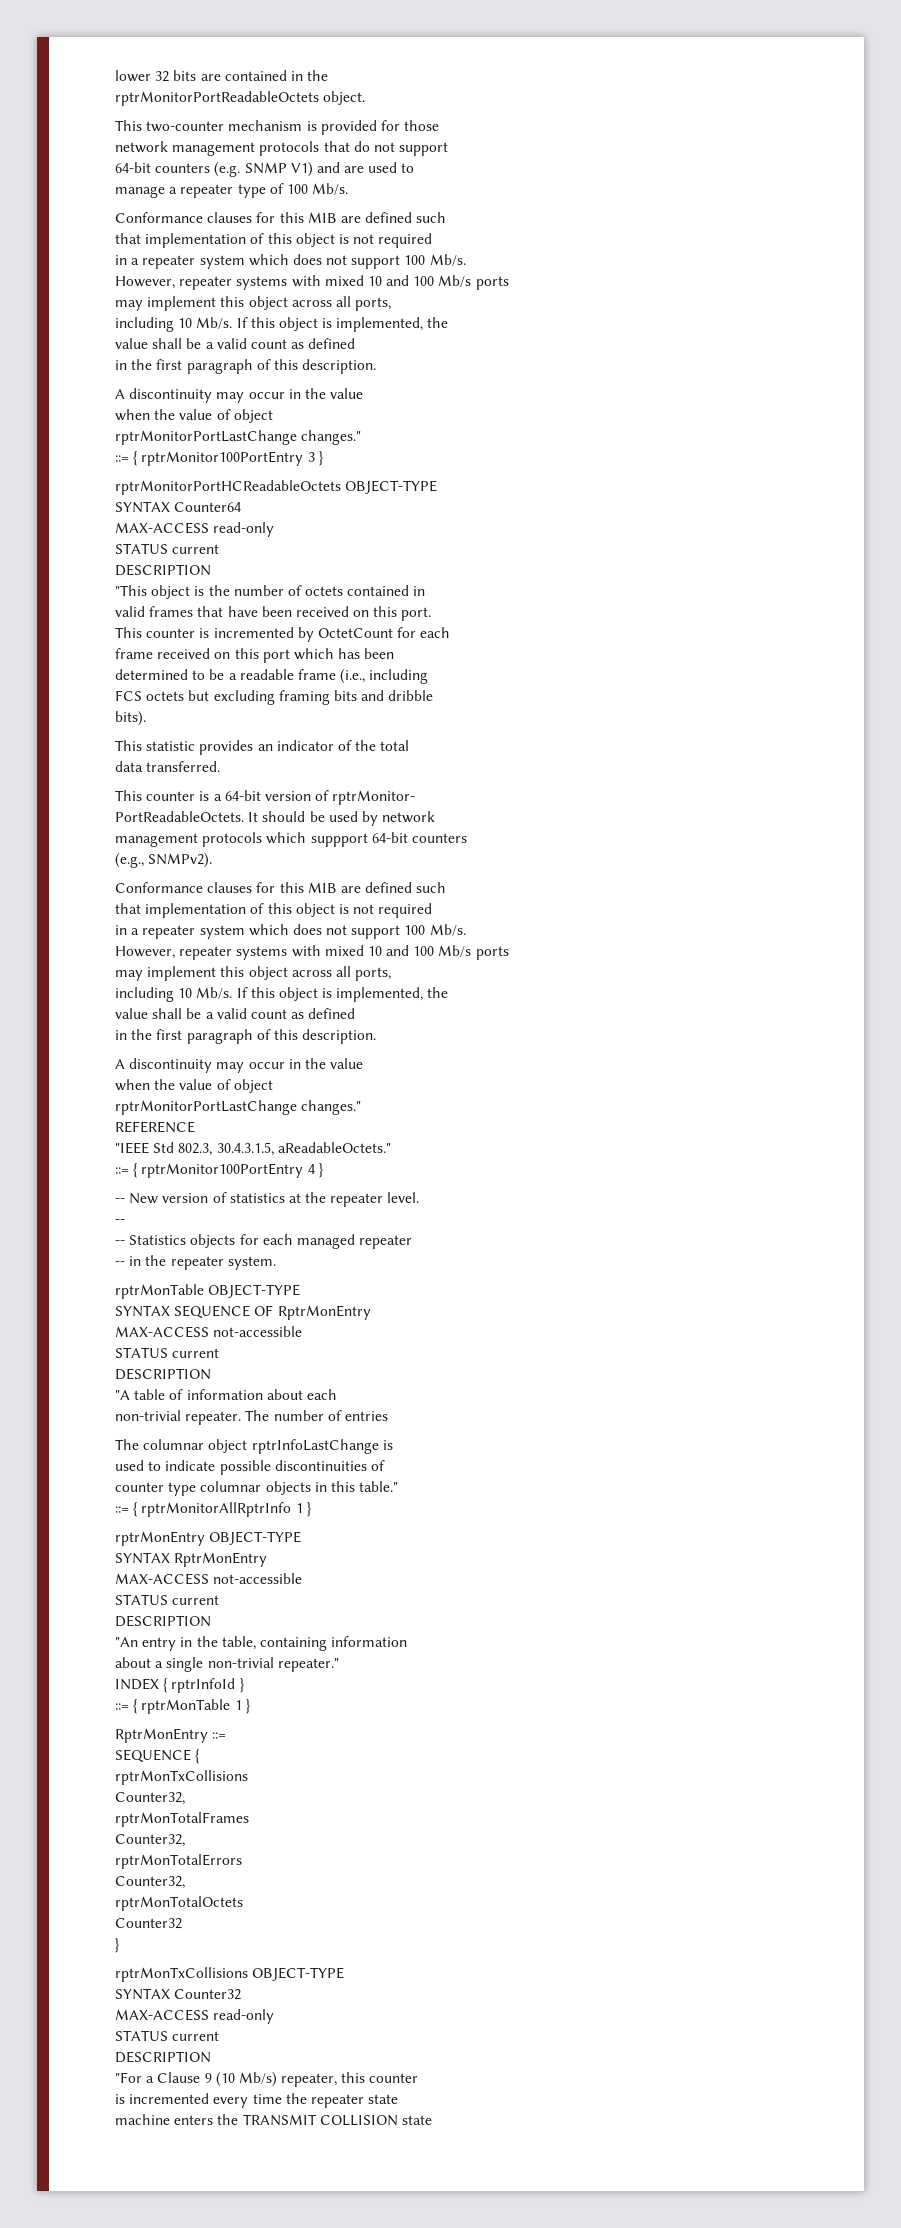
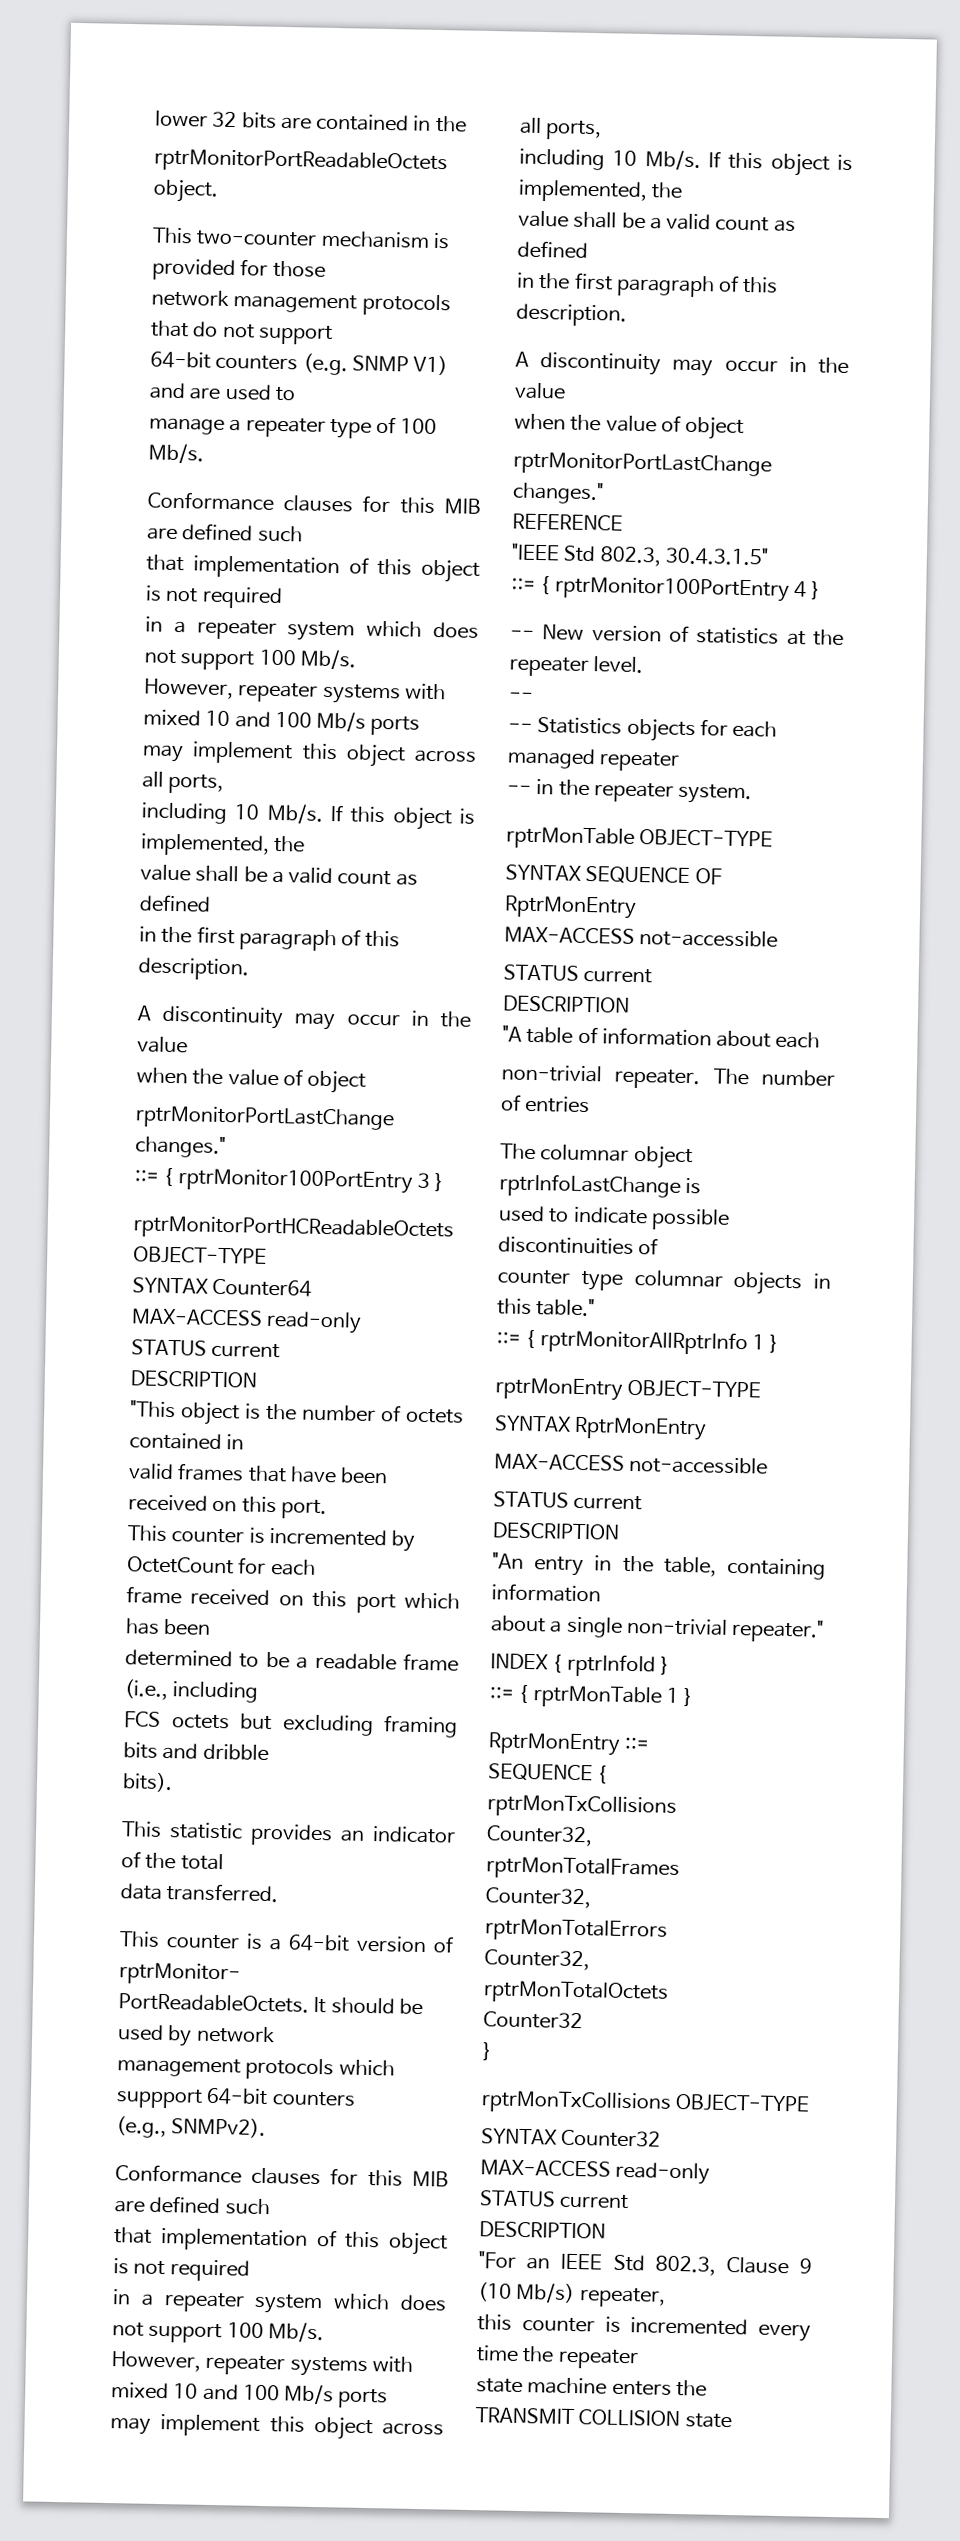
- "IEEE Std 802.3, 30.4.3.1.5, aReadableOctets."
+ "IEEE Std 802.3, 30.4.3.1.5"
- "For a Clause 9 (10 Mb/s) repeater, this counter
- is incremented every time the repeater state
- machine enters the TRANSMIT COLLISION state
+ "For an IEEE Std 802.3, Clause 9 (10 Mb/s) repeater,
+ this counter is incremented every time the repeater
+ state machine enters the TRANSMIT COLLISION state

